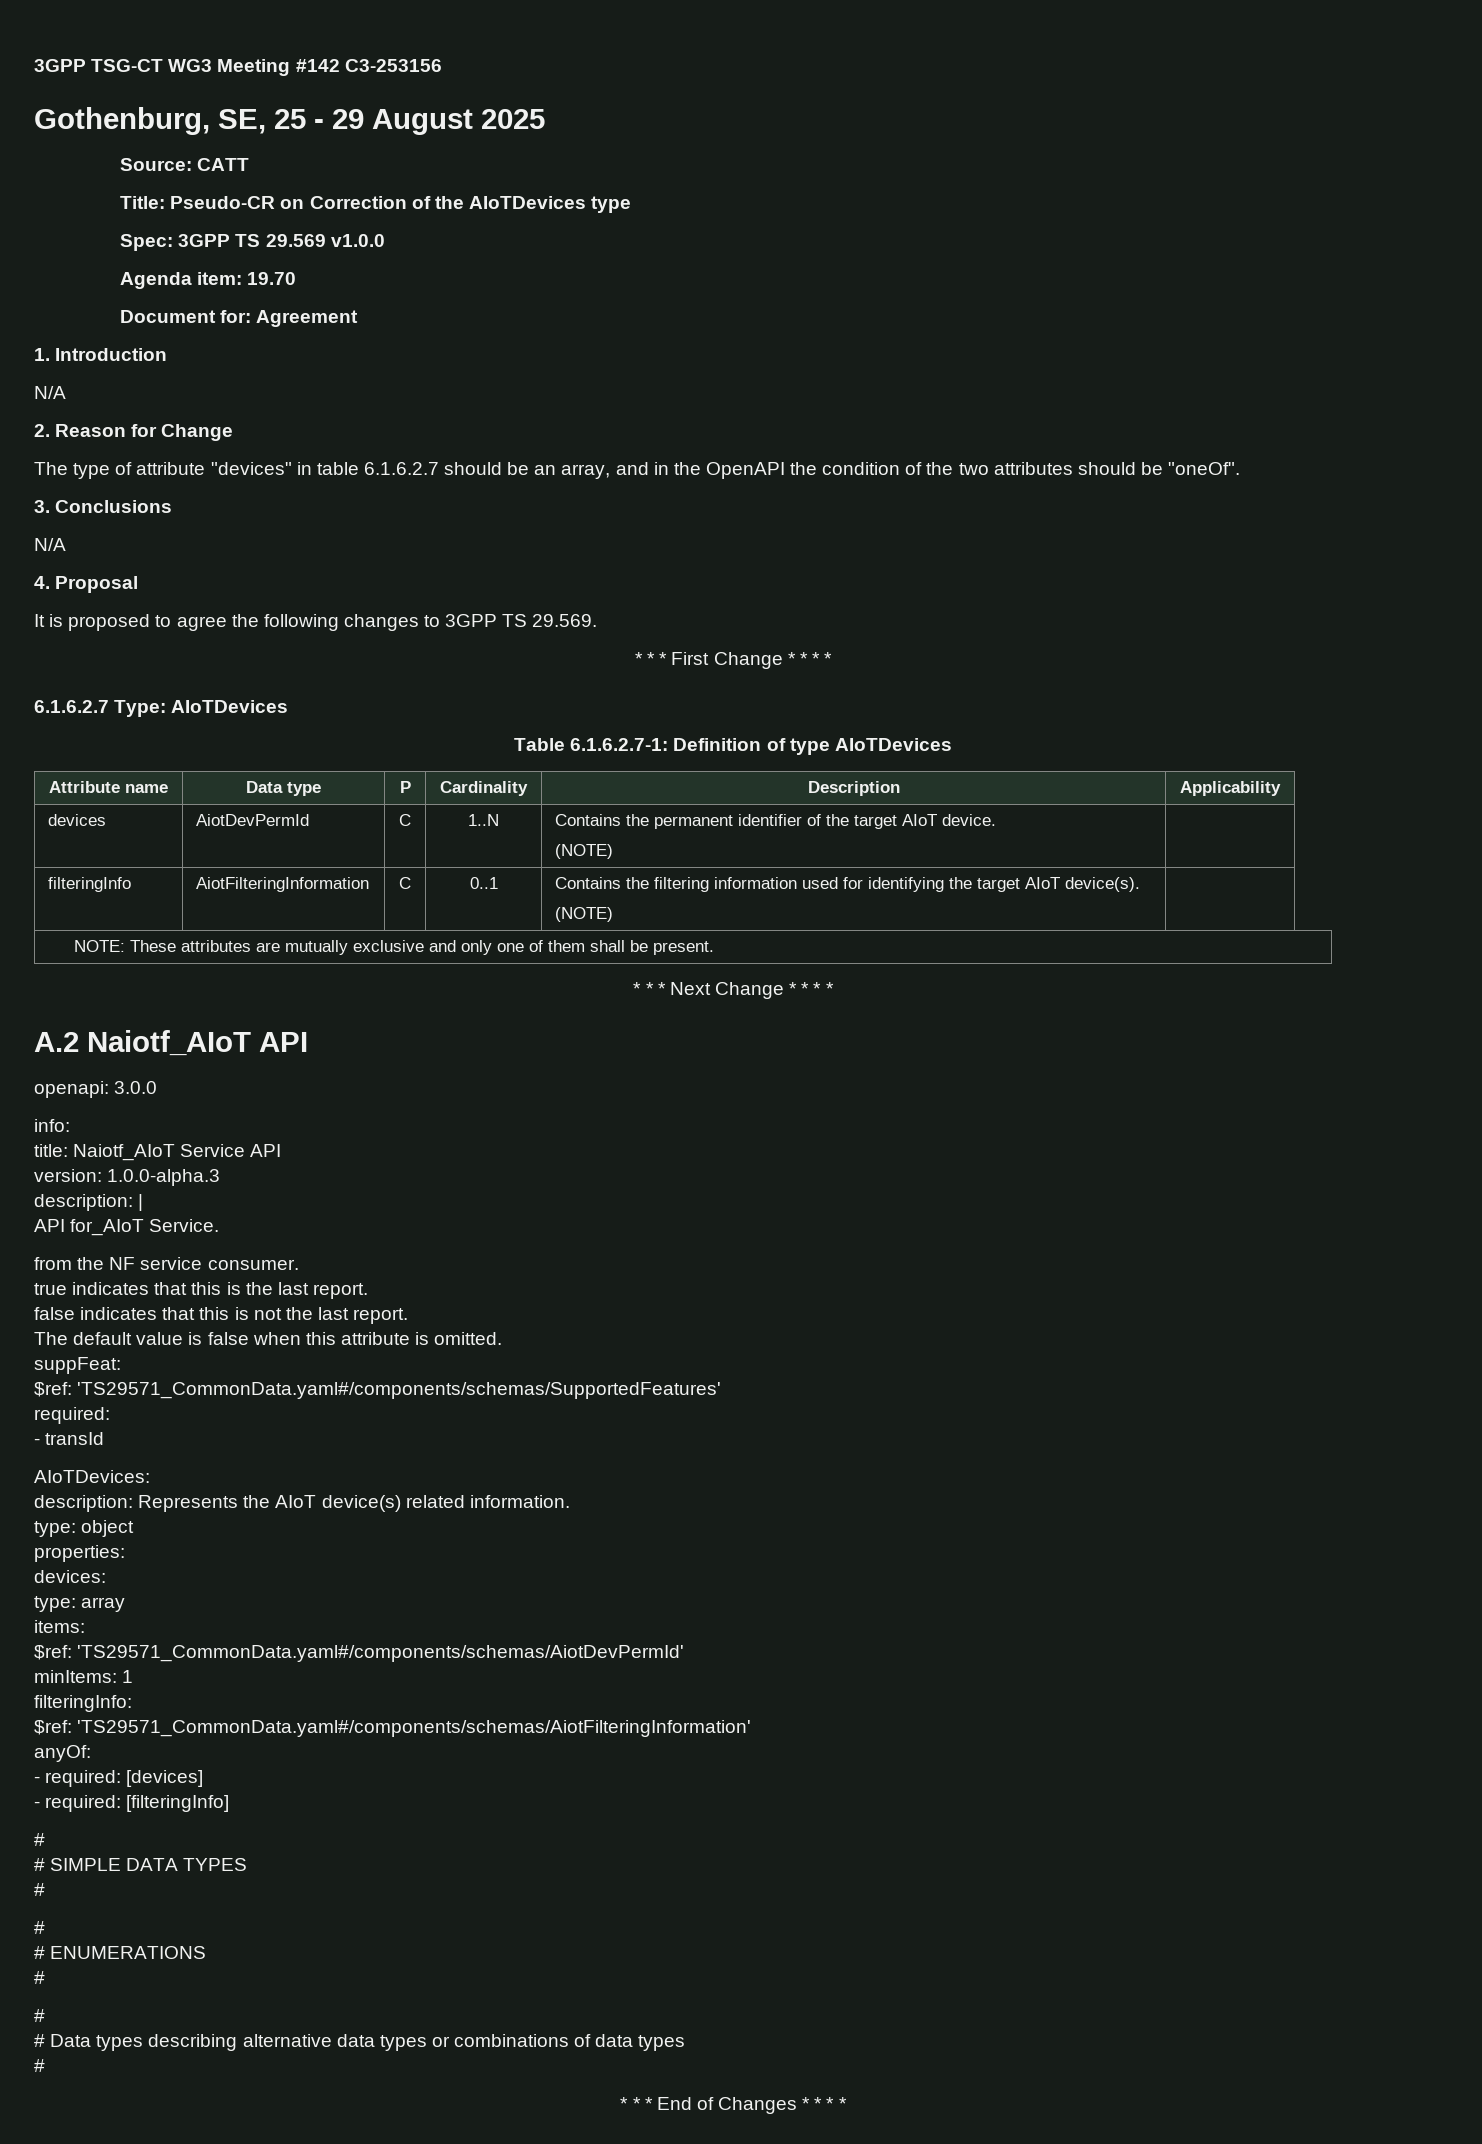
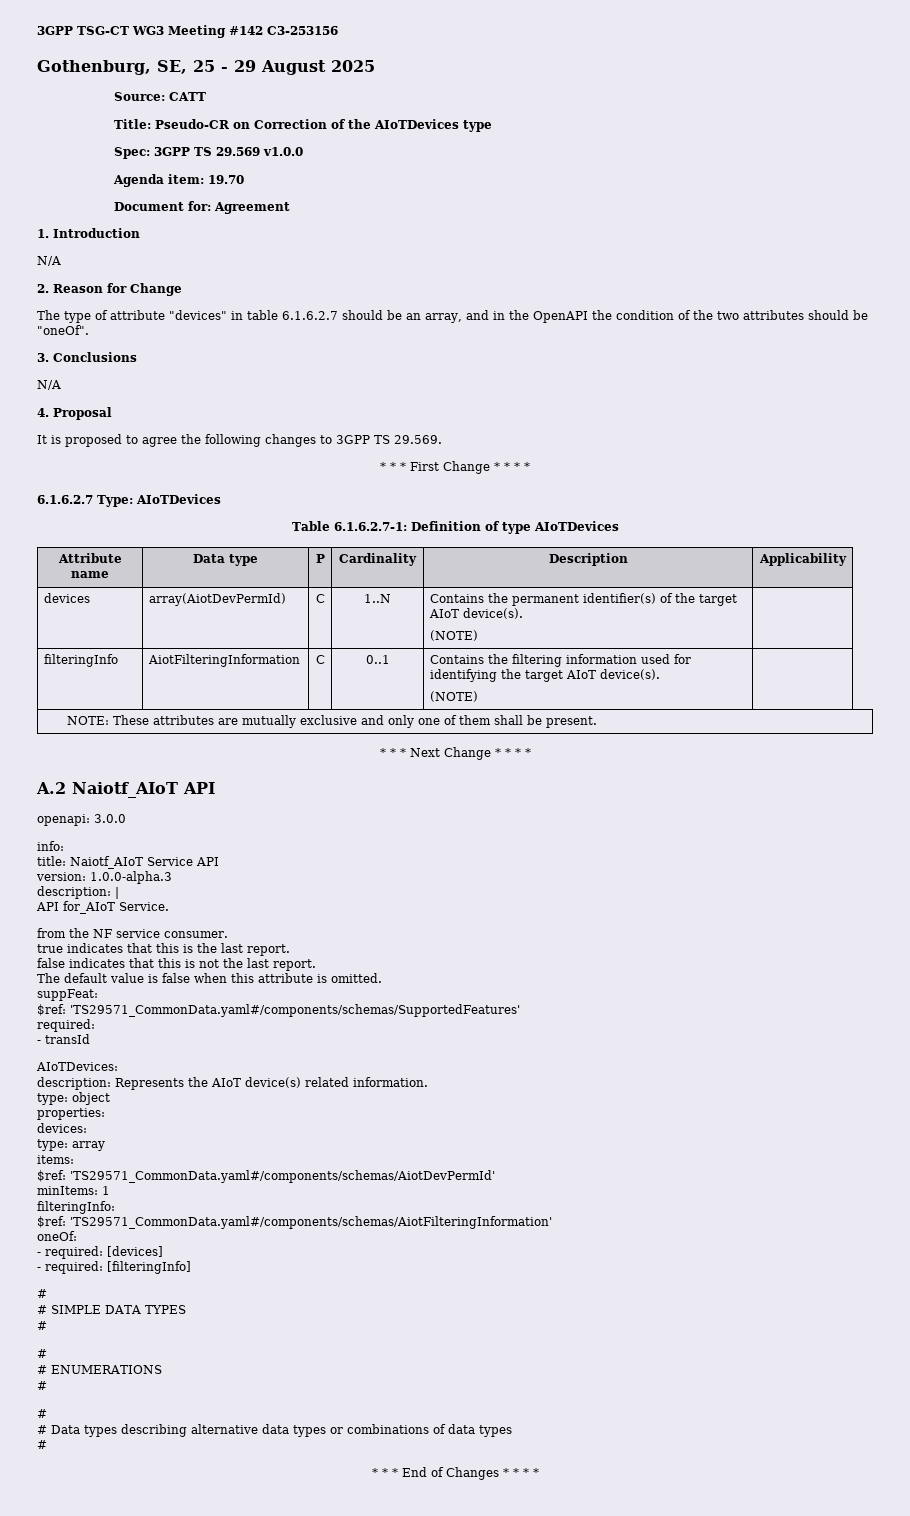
- devices | AiotDevPermId | C | 1..N | Contains the permanent identifier of the target AIoT device.
+ devices | array(AiotDevPermId) | C | 1..N | Contains the permanent identifier(s) of the target AIoT device(s).
- anyOf:
+ oneOf:

